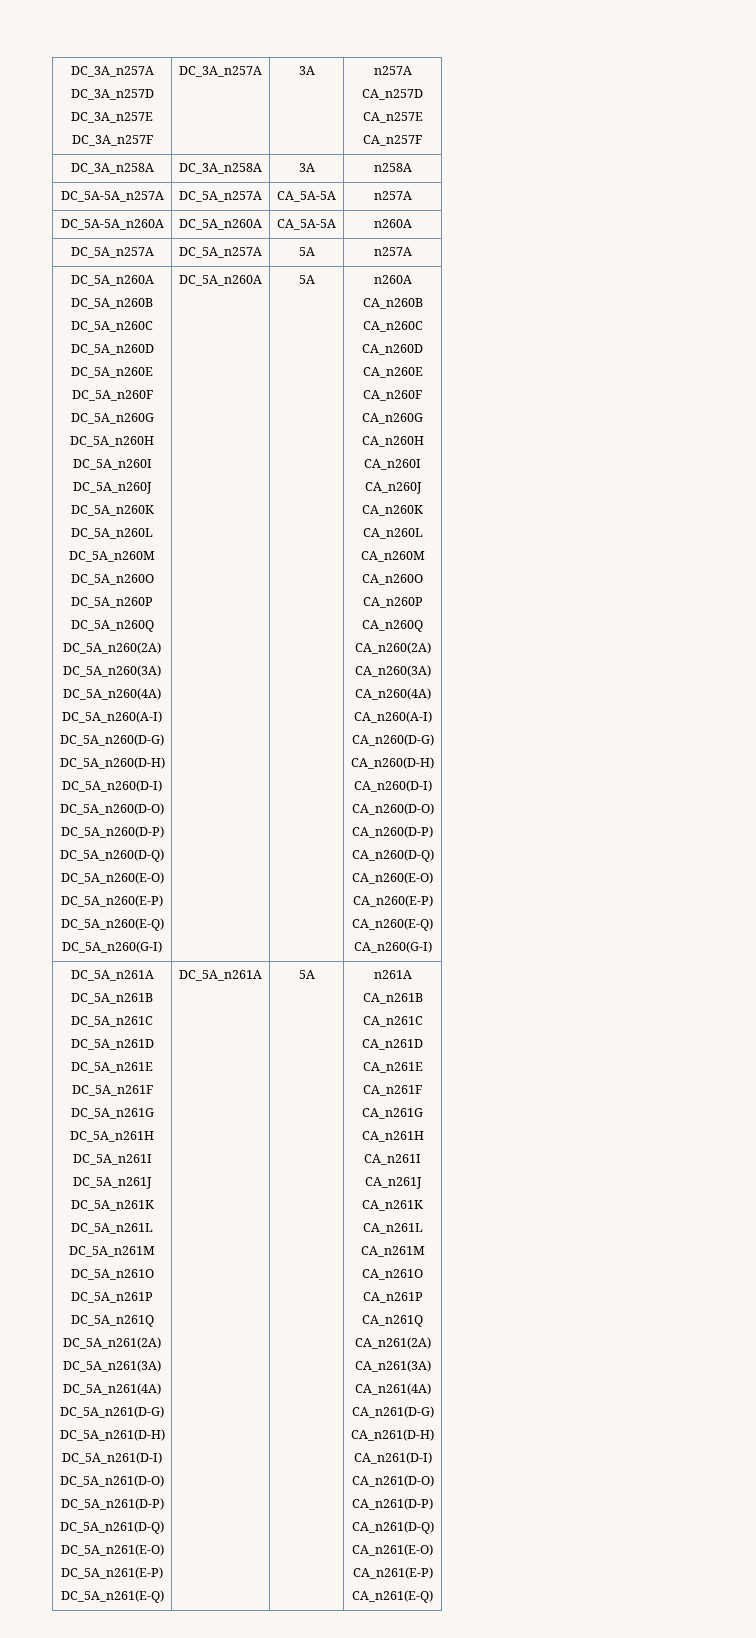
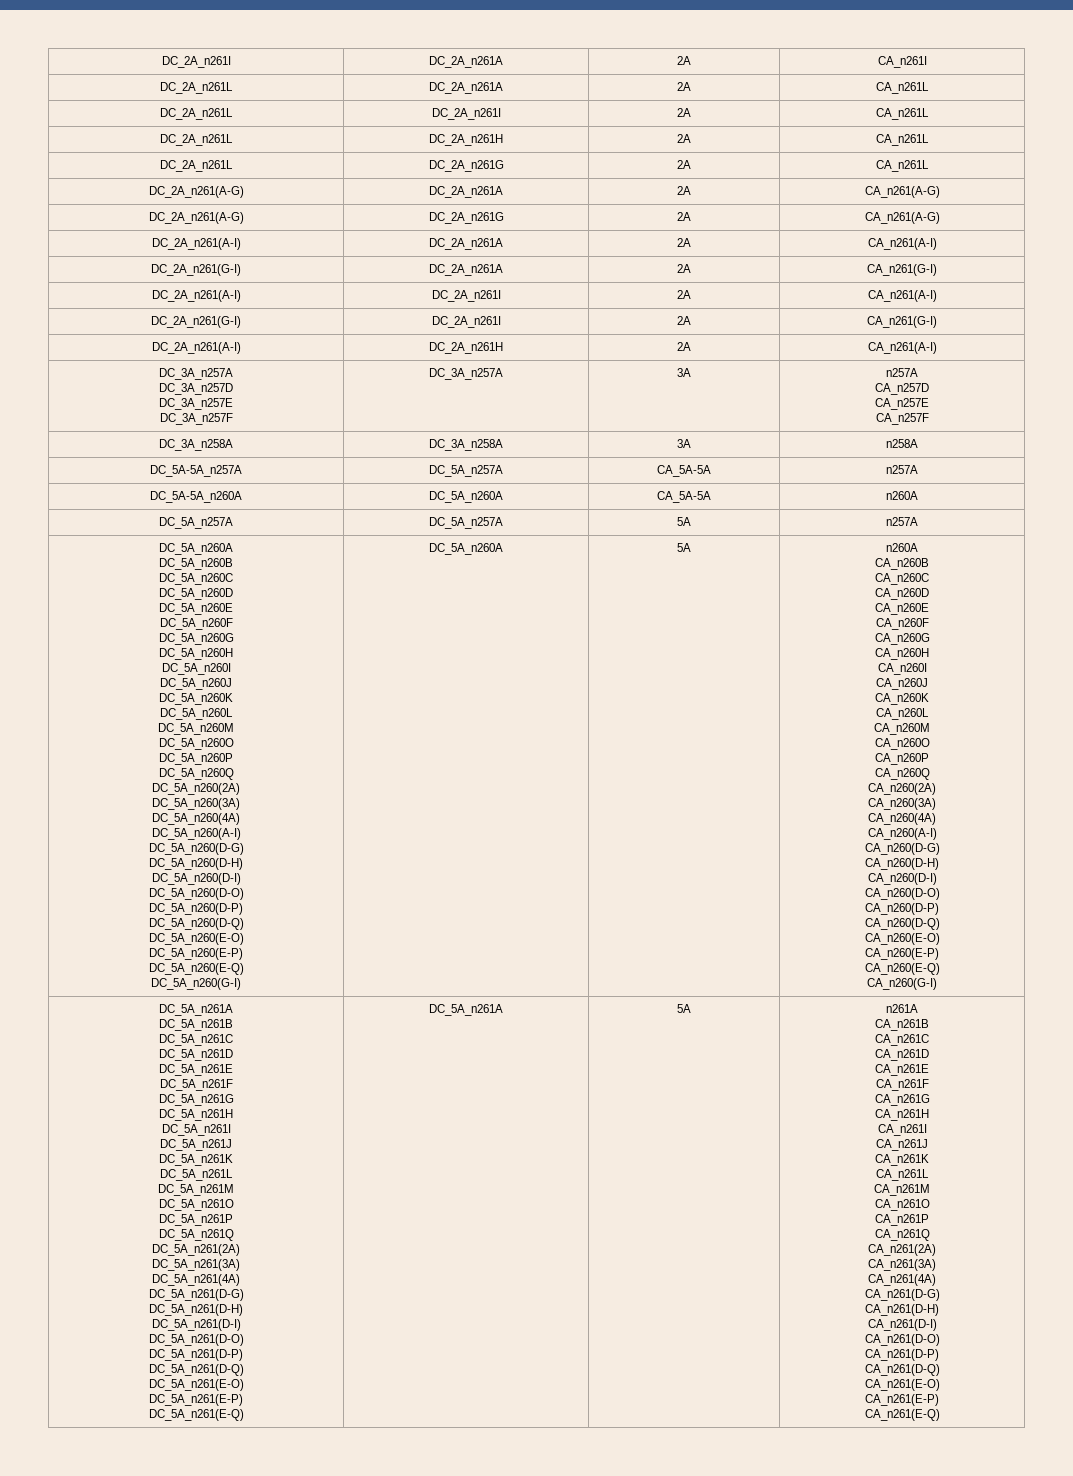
+ DC_2A_n261I | DC_2A_n261A | 2A | CA_n261I
+ DC_2A_n261L | DC_2A_n261A | 2A | CA_n261L
+ DC_2A_n261L | DC_2A_n261I | 2A | CA_n261L
+ DC_2A_n261L | DC_2A_n261H | 2A | CA_n261L
+ DC_2A_n261L | DC_2A_n261G | 2A | CA_n261L
+ DC_2A_n261(A-G) | DC_2A_n261A | 2A | CA_n261(A-G)
+ DC_2A_n261(A-G) | DC_2A_n261G | 2A | CA_n261(A-G)
+ DC_2A_n261(A-I) | DC_2A_n261A | 2A | CA_n261(A-I)
+ DC_2A_n261(G-I) | DC_2A_n261A | 2A | CA_n261(G-I)
+ DC_2A_n261(A-I) | DC_2A_n261I | 2A | CA_n261(A-I)
+ DC_2A_n261(G-I) | DC_2A_n261I | 2A | CA_n261(G-I)
+ DC_2A_n261(A-I) | DC_2A_n261H | 2A | CA_n261(A-I)

